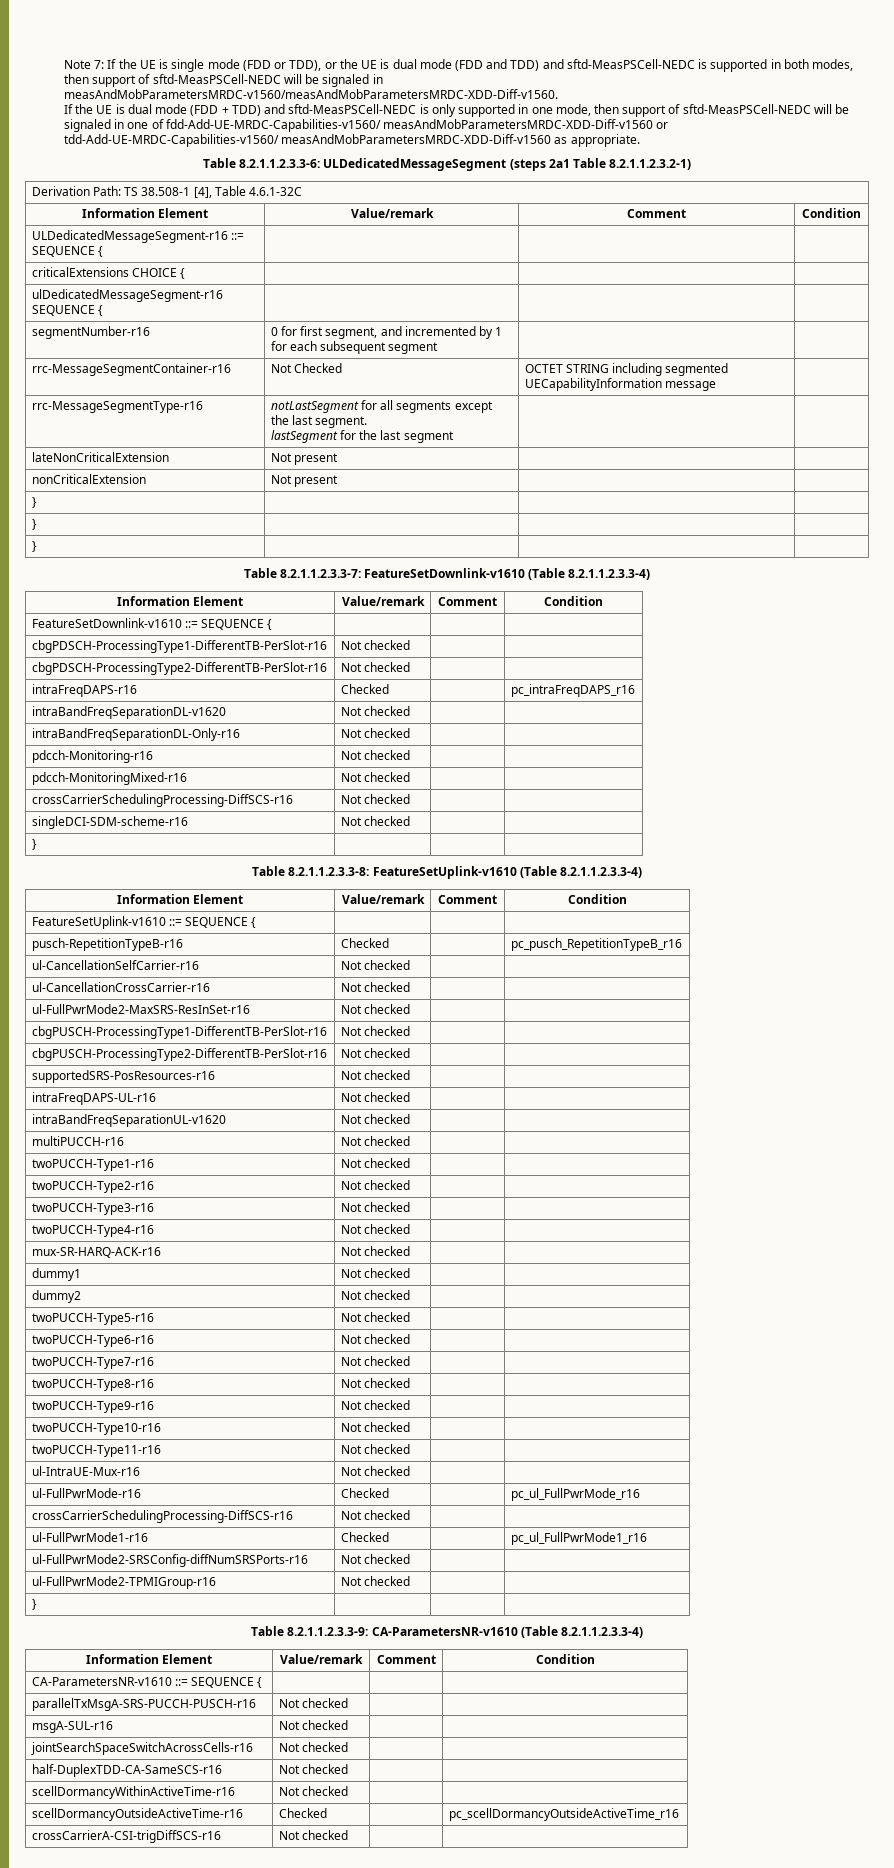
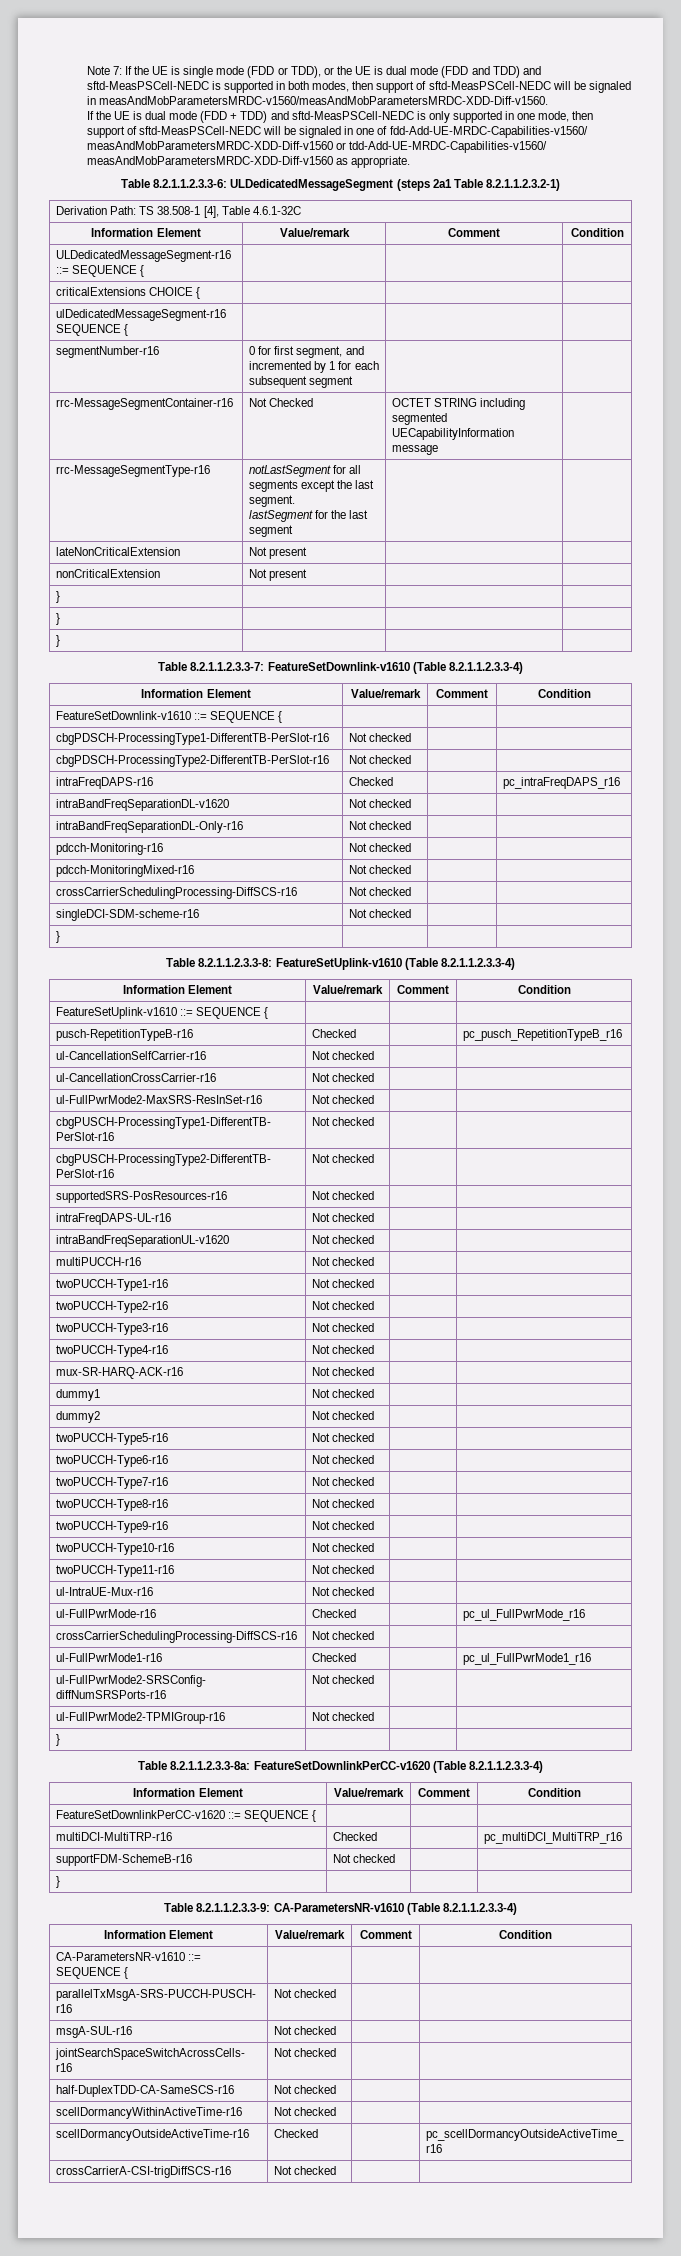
+ Table 8.2.1.1.2.3.3-8a: FeatureSetDownlinkPerCC-v1620 (Table 8.2.1.1.2.3.3-4)
+ Information Element | Value/remark | Comment | Condition
+ FeatureSetDownlinkPerCC-v1620 ::= SEQUENCE { | | |
+ multiDCI-MultiTRP-r16 | Checked | | pc_multiDCI_MultiTRP_r16
+ supportFDM-SchemeB-r16 | Not checked | |
+ } | | |

